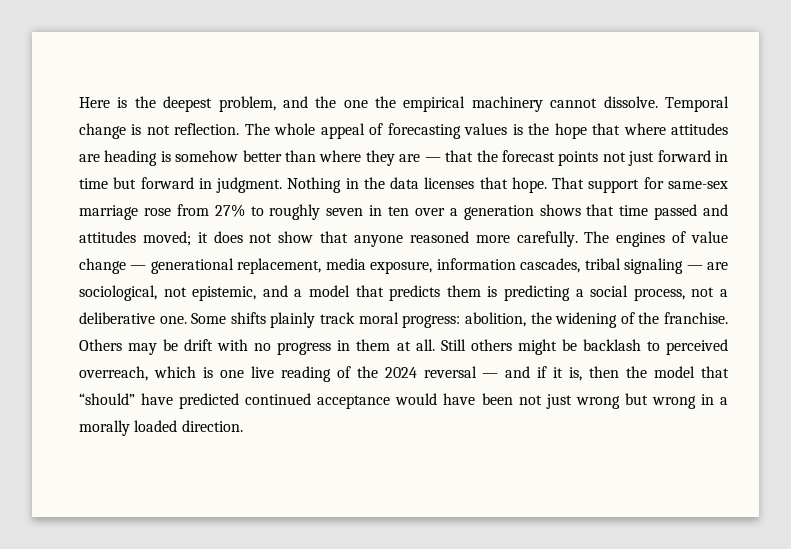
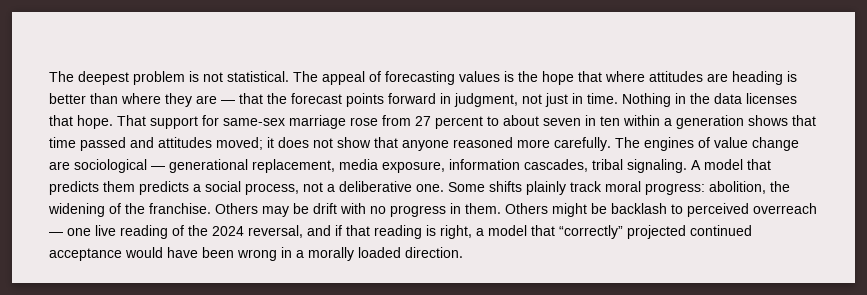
- Here is the deepest problem, and the one the empirical machinery cannot dissolve. Temporal change is not reflection. The whole appeal of forecasting values is the hope that where attitudes are heading is somehow better than where they are — that the forecast points not just forward in time but forward in judgment.
+ The deepest problem is not statistical. The appeal of forecasting values is the hope that where attitudes are heading is better than where they are — that the forecast points forward in judgment, not just in time.
- That support for same-sex marriage rose from 27% to roughly seven in ten over a generation shows that time passed and attitudes moved; it does not show that anyone reasoned more carefully.
+ That support for same-sex marriage rose from 27 percent to about seven in ten within a generation shows that time passed and attitudes moved; it does not show that anyone reasoned more carefully.
- The engines of value change — generational replacement, media exposure, information cascades, tribal signaling — are sociological, not epistemic, and a model that predicts them is predicting a social process, not a deliberative one.
+ The engines of value change are sociological — generational replacement, media exposure, information cascades, tribal signaling. A model that predicts them predicts a social process, not a deliberative one.
- Others may be drift with no progress in them at all. Still others might be backlash to perceived overreach, which is one live reading of the 2024 reversal — and if it is, then the model that “should” have predicted continued acceptance would have been not just wrong but wrong in a morally loaded direction.
+ Others may be drift with no progress in them. Others might be backlash to perceived overreach — one live reading of the 2024 reversal, and if that reading is right, a model that “correctly” projected continued acceptance would have been wrong in a morally loaded direction.

